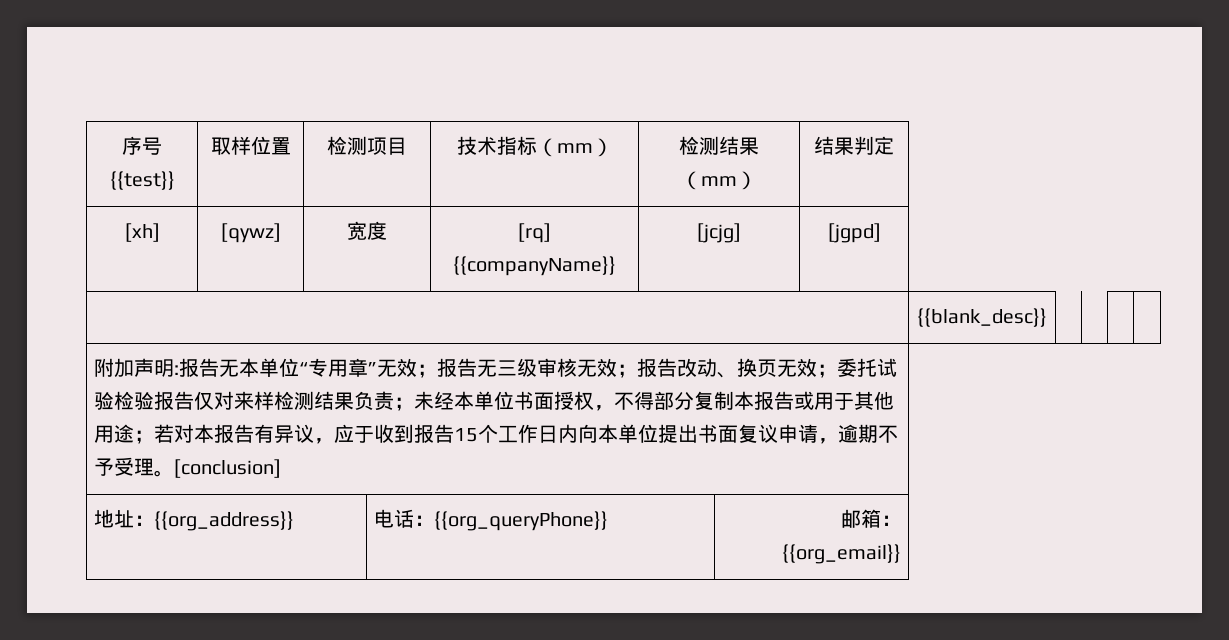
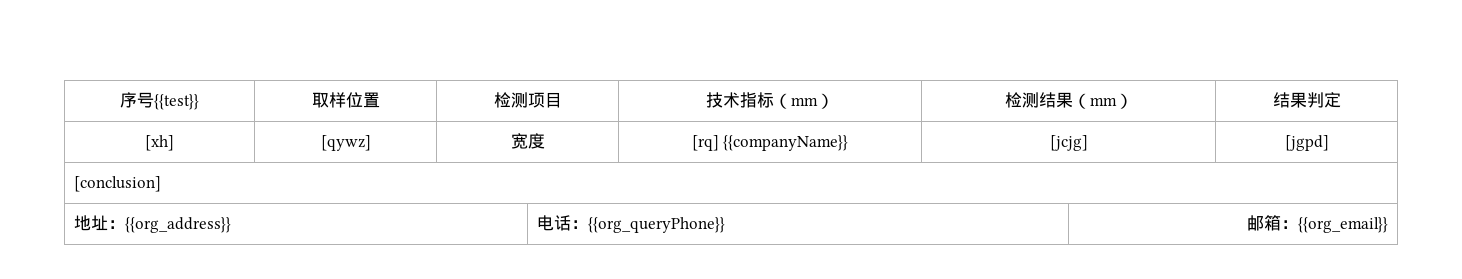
- | {{blank_desc}} | | | |
- 附加声明:报告无本单位“专用章”无效；报告无三级审核无效；报告改动、换页无效；委托试验检验报告仅对来样检测结果负责；未经本单位书面授权，不得部分复制本报告或用于其他用途；若对本报告有异议，应于收到报告15个工作日内向本单位提出书面复议申请，逾期不予受理。

